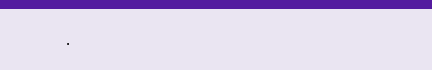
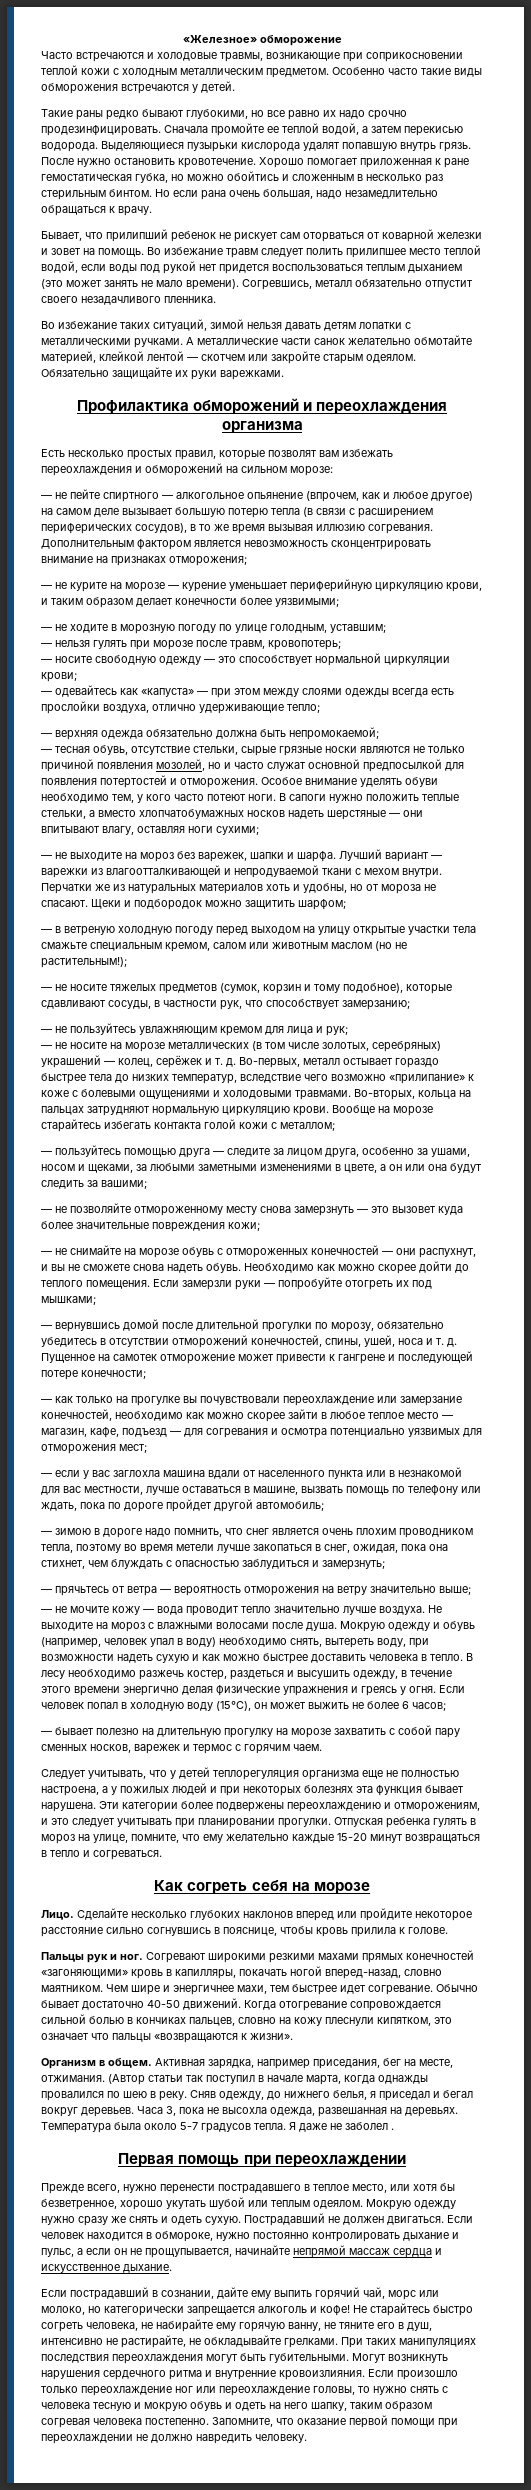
- .
+ «Железное» обморожение
+ Часто встречаются и холодовые травмы, возникающие при соприкосновении теплой кожи с холодным металлическим предметом. Особенно часто такие виды обморожения встречаются у детей.
+ Такие раны редко бывают глубокими, но все равно их надо срочно продезинфицировать. Сначала промойте ее теплой водой, а затем перекисью водорода. Выделяющиеся пузырьки кислорода удалят попавшую внутрь грязь. После нужно остановить кровотечение. Хорошо помогает приложенная к ране гемостатическая губка, но можно обойтись и сложенным в несколько раз стерильным бинтом. Но если рана очень большая, надо незамедлительно обращаться к врачу.
+ Бывает, что прилипший ребенок не рискует сам оторваться от коварной железки и зовет на помощь. Во избежание травм следует полить прилипшее место теплой водой, если воды под рукой нет придется воспользоваться теплым дыханием (это может занять не мало времени). Согревшись, металл обязательно отпустит своего незадачливого пленника.
+ Во избежание таких ситуаций, зимой нельзя давать детям лопатки с металлическими ручками. А металлические части санок желательно обмотайте материей, клейкой лентой — скотчем или закройте старым одеялом. Обязательно защищайте их руки варежками.
+ Профилактика обморожений и переохлаждения организма
+ Есть несколько простых правил, которые позволят вам избежать переохлаждения и обморожений на сильном морозе:
+ — не пейте спиртного — алкогольное опьянение (впрочем, как и любое другое) на самом деле вызывает большую потерю тепла (в связи с расширением периферических сосудов), в то же время вызывая иллюзию согревания. Дополнительным фактором является невозможность сконцентрировать внимание на признаках отморожения;
+ — не курите на морозе — курение уменьшает периферийную циркуляцию крови, и таким образом делает конечности более уязвимыми;
+ — не ходите в морозную погоду по улице голодным, уставшим;
+ — нельзя гулять при морозе после травм, кровопотерь;
+ — носите свободную одежду — это способствует нормальной циркуляции крови;
+ — одевайтесь как «капуста» — при этом между слоями одежды всегда есть прослойки воздуха, отлично удерживающие тепло;
+ — верхняя одежда обязательно должна быть непромокаемой;
+ — тесная обувь, отсутствие стельки, сырые грязные носки являются не только причиной появления мозолей, но и часто служат основной предпосылкой для появления потертостей и отморожения. Особое внимание уделять обуви необходимо тем, у кого часто потеют ноги. В сапоги нужно положить теплые стельки, а вместо хлопчатобумажных носков надеть шерстяные — они впитывают влагу, оставляя ноги сухими;
+ — не выходите на мороз без варежек, шапки и шарфа. Лучший вариант — варежки из влагоотталкивающей и непродуваемой ткани с мехом внутри. Перчатки же из натуральных материалов хоть и удобны, но от мороза не спасают. Щеки и подбородок можно защитить шарфом;
+ — в ветреную холодную погоду перед выходом на улицу открытые участки тела смажьте специальным кремом, салом или животным маслом (но не растительным!);
+ — не носите тяжелых предметов (сумок, корзин и тому подобное), которые сдавливают сосуды, в частности рук, что способствует замерзанию;
+ — не пользуйтесь увлажняющим кремом для лица и рук;
+ — не носите на морозе металлических (в том числе золотых, серебряных) украшений — колец, серёжек и т. д. Во-первых, металл остывает гораздо быстрее тела до низких температур, вследствие чего возможно «прилипание» к коже с болевыми ощущениями и холодовыми травмами. Во-вторых, кольца на пальцах затрудняют нормальную циркуляцию крови. Вообще на морозе старайтесь избегать контакта голой кожи с металлом;
+ — пользуйтесь помощью друга — следите за лицом друга, особенно за ушами, носом и щеками, за любыми заметными изменениями в цвете, а он или она будут следить за вашими;
+ — не позволяйте отмороженному месту снова замерзнуть — это вызовет куда более значительные повреждения кожи;
+ — не снимайте на морозе обувь с отмороженных конечностей — они распухнут, и вы не сможете снова надеть обувь. Необходимо как можно скорее дойти до теплого помещения. Если замерзли руки — попробуйте отогреть их под мышками;
+ — вернувшись домой после длительной прогулки по морозу, обязательно убедитесь в отсутствии отморожений конечностей, спины, ушей, носа и т. д. Пущенное на самотек отморожение может привести к гангрене и последующей потере конечности;
+ — как только на прогулке вы почувствовали переохлаждение или замерзание конечностей, необходимо как можно скорее зайти в любое теплое место — магазин, кафе, подъезд — для согревания и осмотра потенциально уязвимых для отморожения мест;
+ — если у вас заглохла машина вдали от населенного пункта или в незнакомой для вас местности, лучше оставаться в машине, вызвать помощь по телефону или ждать, пока по дороге пройдет другой автомобиль;
+ — зимою в дороге надо помнить, что снег является очень плохим проводником тепла, поэтому во время метели лучше закопаться в снег, ожидая, пока она стихнет, чем блуждать с опасностью заблудиться и замерзнуть;
+ — прячьтесь от ветра — вероятность отморожения на ветру значительно выше;
+ — не мочите кожу — вода проводит тепло значительно лучше воздуха. Не выходите на мороз с влажными волосами после душа. Мокрую одежду и обувь (например, человек упал в воду) необходимо снять, вытереть воду, при возможности надеть сухую и как можно быстрее доставить человека в тепло. В лесу необходимо разжечь костер, раздеться и высушить одежду, в течение этого времени энергично делая физические упражнения и греясь у огня. Если человек попал в холодную воду (15°С), он может выжить не более 6 часов;
+ — бывает полезно на длительную прогулку на морозе захватить с собой пару сменных носков, варежек и термос с горячим чаем.
+ Следует учитывать, что у детей теплорегуляция организма еще не полностью настроена, а у пожилых людей и при некоторых болезнях эта функция бывает нарушена. Эти категории более подвержены переохлаждению и отморожениям, и это следует учитывать при планировании прогулки. Отпуская ребенка гулять в мороз на улице, помните, что ему желательно каждые 15-20 минут возвращаться в тепло и согреваться.
+ Как согреть себя на морозе
+ Лицо. Сделайте несколько глубоких наклонов вперед или пройдите некоторое расстояние сильно согнувшись в пояснице, чтобы кровь прилила к голове.
+ Пальцы рук и ног. Согревают широкими резкими махами прямых конечностей «загоняющими» кровь в капилляры, покачать ногой вперед-назад, словно маятником. Чем шире и энергичнее махи, тем быстрее идет согревание. Обычно бывает достаточно 40-50 движений. Когда отогревание сопровождается сильной болью в кончиках пальцев, словно на кожу плеснули кипятком, это означает что пальцы «возвращаются к жизни».
+ Организм в общем. Активная зарядка, например приседания, бег на месте, отжимания. (Автор статьи так поступил в начале марта, когда однажды провалился по шею в реку. Сняв одежду, до нижнего белья, я приседал и бегал вокруг деревьев. Часа 3, пока не высохла одежда, развешанная на деревьях. Температура была около 5-7 градусов тепла. Я даже не заболел .
+ Первая помощь при переохлаждении
+ Прежде всего, нужно перенести пострадавшего в теплое место, или хотя бы безветренное, хорошо укутать шубой или теплым одеялом. Мокрую одежду нужно сразу же снять и одеть сухую. Пострадавший не должен двигаться. Если человек находится в обмороке, нужно постоянно контролировать дыхание и пульс, а если он не прощупывается, начинайте непрямой массаж сердца и искусственное дыхание.
+ Если пострадавший в сознании, дайте ему выпить горячий чай, морс или молоко, но категорически запрещается алкоголь и кофе! Не старайтесь быстро согреть человека, не набирайте ему горячую ванну, не тяните его в душ, интенсивно не растирайте, не обкладывайте грелками. При таких манипуляциях последствия переохлаждения могут быть губительными. Могут возникнуть нарушения сердечного ритма и внутренние кровоизлияния. Если произошло только переохлаждение ног или переохлаждение головы, то нужно снять с человека тесную и мокрую обувь и одеть на него шапку, таким образом согревая человека постепенно. Запомните, что оказание первой помощи при переохлаждении не должно навредить человеку.

